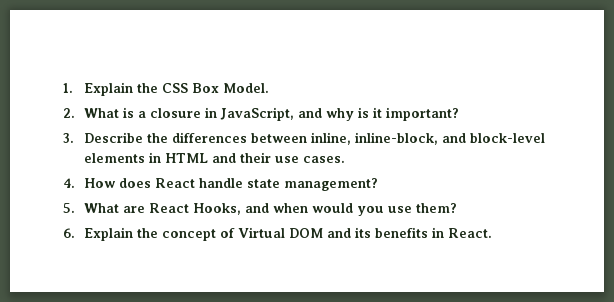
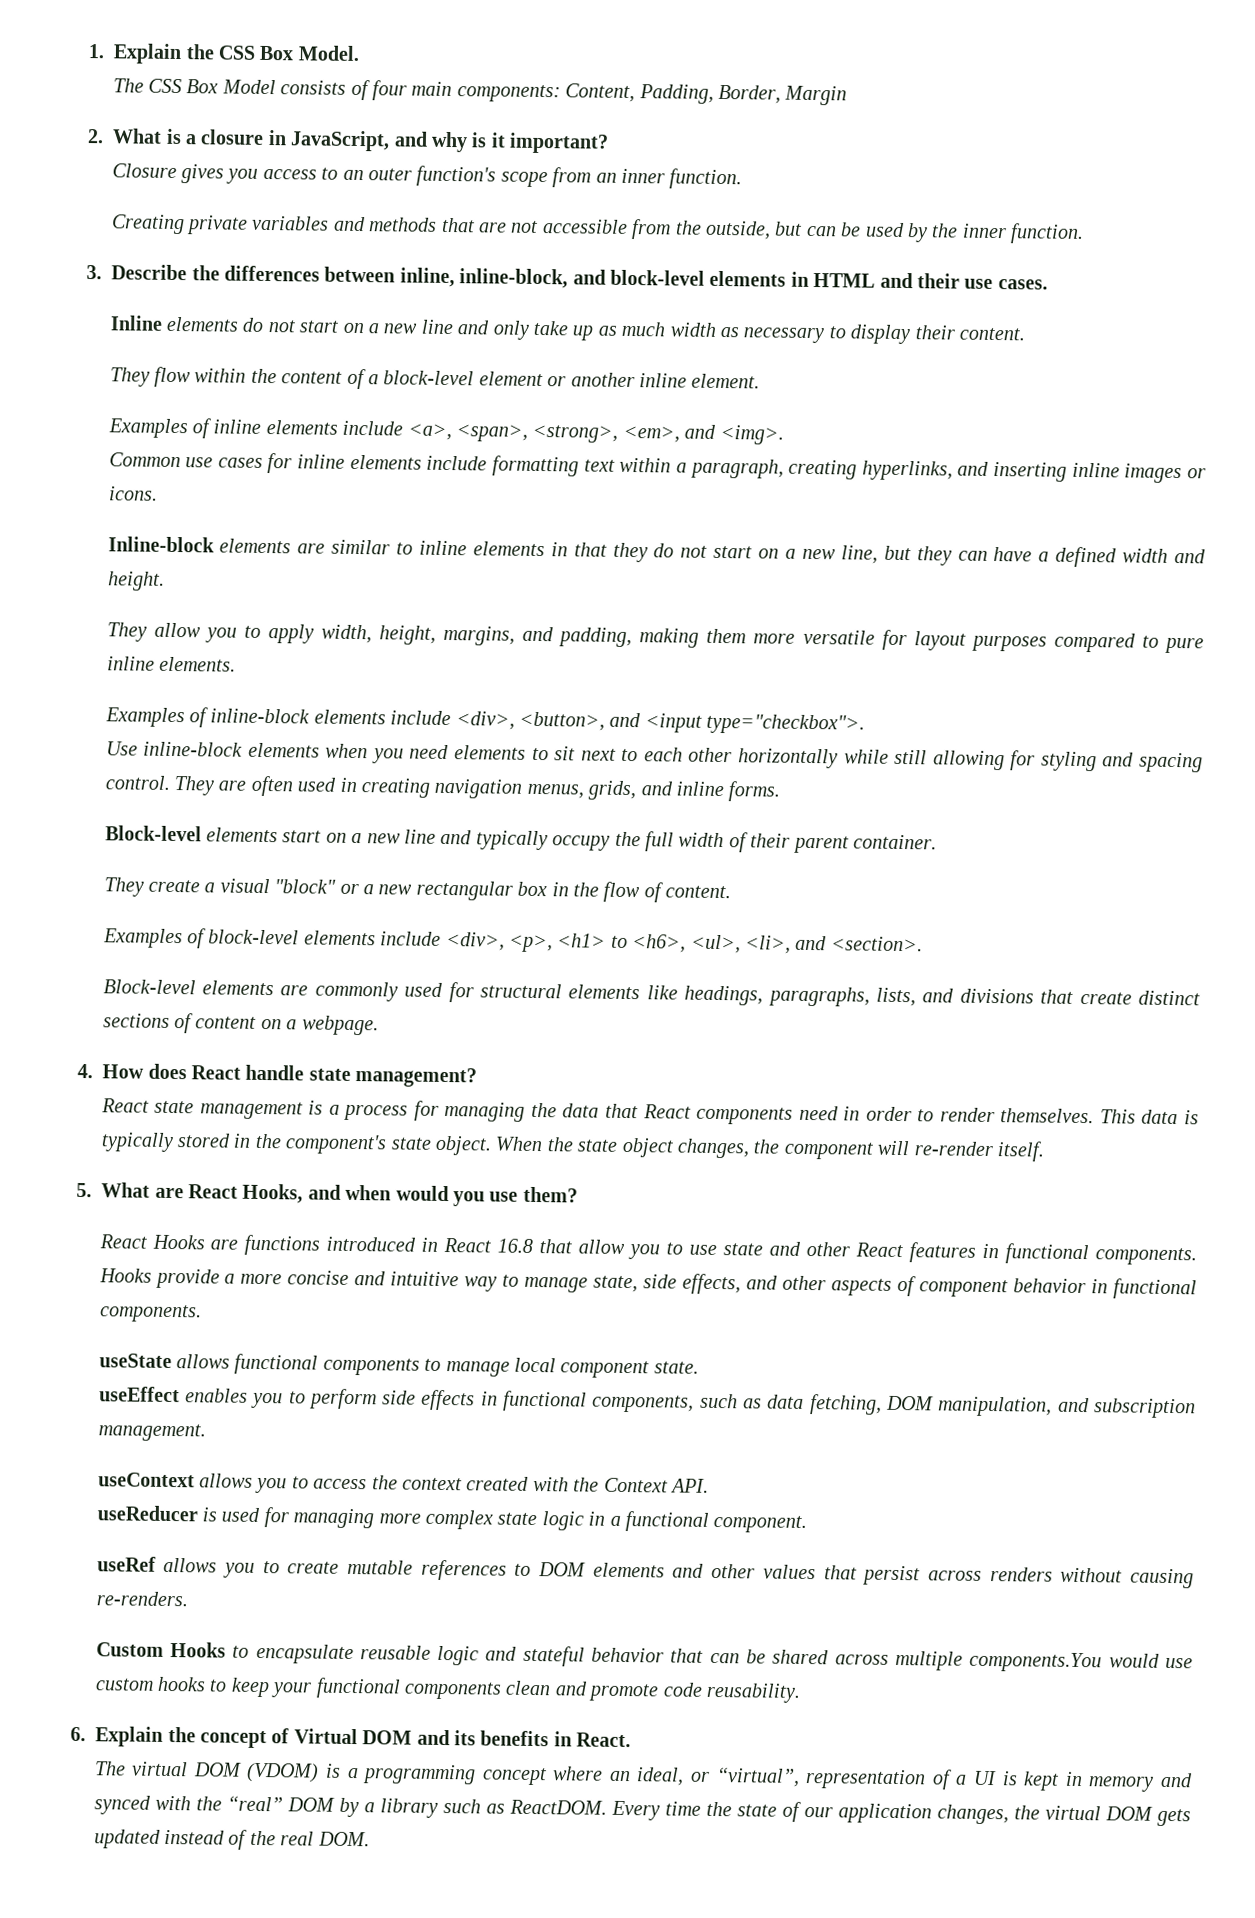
+ The CSS Box Model consists of four main components: Content, Padding, Border, Margin
+ Closure gives you access to an outer function's scope from an inner function.
+ Creating private variables and methods that are not accessible from the outside, but can be used by the inner function.
+ Inline elements do not start on a new line and only take up as much width as necessary to display their content.
+ They flow within the content of a block-level element or another inline element.
+ Examples of inline elements include <a>, <span>, <strong>, <em>, and <img>.
+ Common use cases for inline elements include formatting text within a paragraph, creating hyperlinks, and inserting inline images or icons.
+ Inline-block elements are similar to inline elements in that they do not start on a new line, but they can have a defined width and height.
+ They allow you to apply width, height, margins, and padding, making them more versatile for layout purposes compared to pure inline elements.
+ Examples of inline-block elements include <div>, <button>, and <input type="checkbox">.
+ Use inline-block elements when you need elements to sit next to each other horizontally while still allowing for styling and spacing control. They are often used in creating navigation menus, grids, and inline forms.
+ Block-level elements start on a new line and typically occupy the full width of their parent container.
+ They create a visual "block" or a new rectangular box in the flow of content.
+ Examples of block-level elements include <div>, <p>, <h1> to <h6>, <ul>, <li>, and <section>.
+ Block-level elements are commonly used for structural elements like headings, paragraphs, lists, and divisions that create distinct sections of content on a webpage.
+ React state management is a process for managing the data that React components need in order to render themselves. This data is typically stored in the component's state object. When the state object changes, the component will re-render itself.
+ React Hooks are functions introduced in React 16.8 that allow you to use state and other React features in functional components. Hooks provide a more concise and intuitive way to manage state, side effects, and other aspects of component behavior in functional components.
+ useState allows functional components to manage local component state.
+ useEffect enables you to perform side effects in functional components, such as data fetching, DOM manipulation, and subscription management.
+ useContext allows you to access the context created with the Context API.
+ useReducer is used for managing more complex state logic in a functional component.
+ useRef allows you to create mutable references to DOM elements and other values that persist across renders without causing re-renders.
+ Custom Hooks to encapsulate reusable logic and stateful behavior that can be shared across multiple components.You would use custom hooks to keep your functional components clean and promote code reusability.
+ The virtual DOM (VDOM) is a programming concept where an ideal, or “virtual”, representation of a UI is kept in memory and synced with the “real” DOM by a library such as ReactDOM. Every time the state of our application changes, the virtual DOM gets updated instead of the real DOM.

